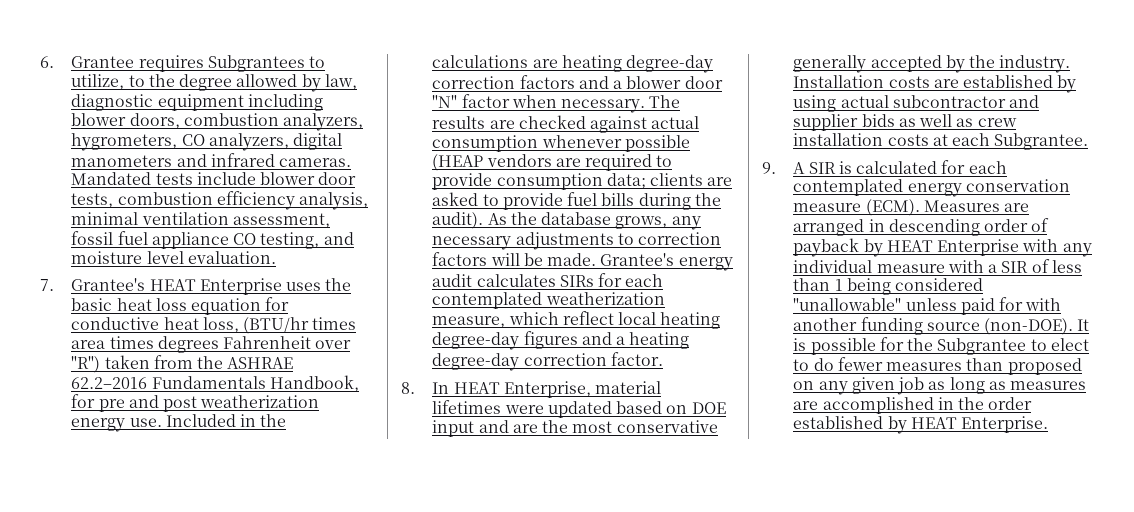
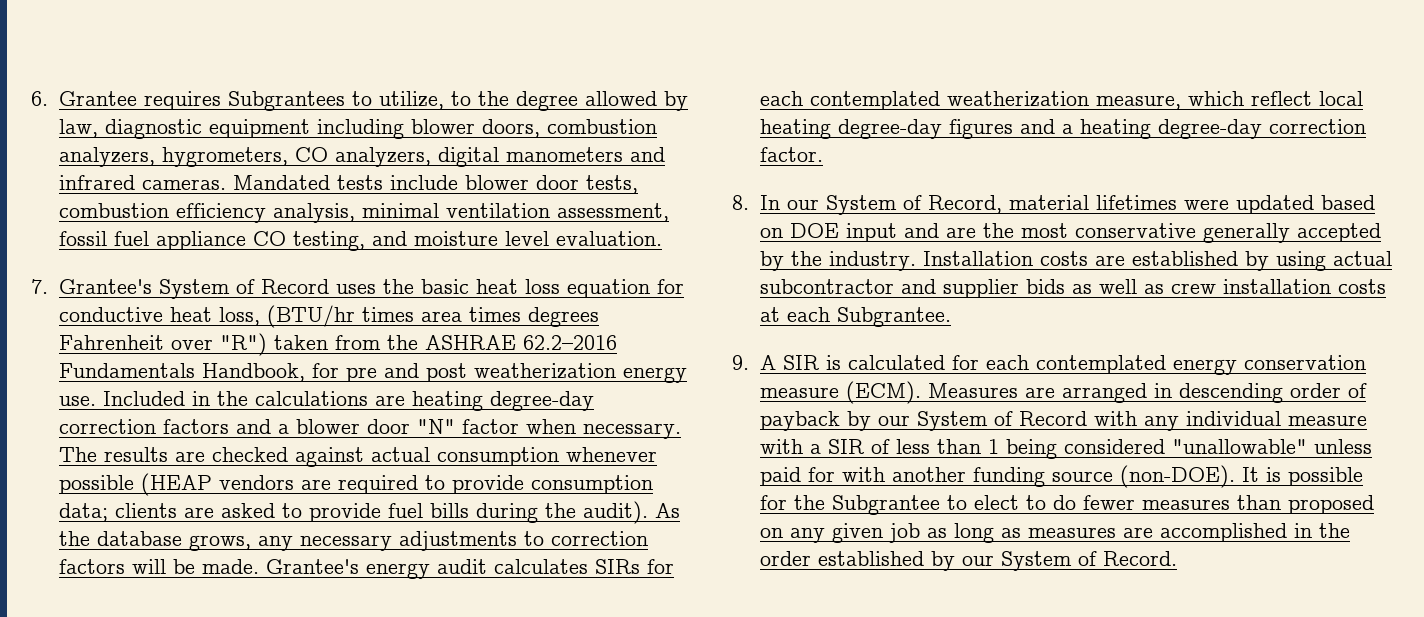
- 7. Grantee's HEAT Enterprise uses the basic heat loss equation for conductive heat loss, (BTU/hr times area times degrees Fahrenheit over "R") taken from the ASHRAE 62.2–2016 Fundamentals Handbook, for pre and post weatherization energy use.
+ 7. Grantee's System of Record uses the basic heat loss equation for conductive heat loss, (BTU/hr times area times degrees Fahrenheit over "R") taken from the ASHRAE 62.2–2016 Fundamentals Handbook, for pre and post weatherization energy use.
- 8. In HEAT Enterprise, material lifetimes were updated based on DOE input and are the most conservative generally accepted by the industry.
+ 8. In our System of Record, material lifetimes were updated based on DOE input and are the most conservative generally accepted by the industry.
- Measures are arranged in descending order of payback by HEAT Enterprise with any individual measure with a SIR of less than 1 being considered "unallowable" unless paid for with another funding source (non-DOE).
+ Measures are arranged in descending order of payback by our System of Record with any individual measure with a SIR of less than 1 being considered "unallowable" unless paid for with another funding source (non-DOE).
- It is possible for the Subgrantee to elect to do fewer measures than proposed on any given job as long as measures are accomplished in the order established by HEAT Enterprise.
+ It is possible for the Subgrantee to elect to do fewer measures than proposed on any given job as long as measures are accomplished in the order established by our System of Record.

